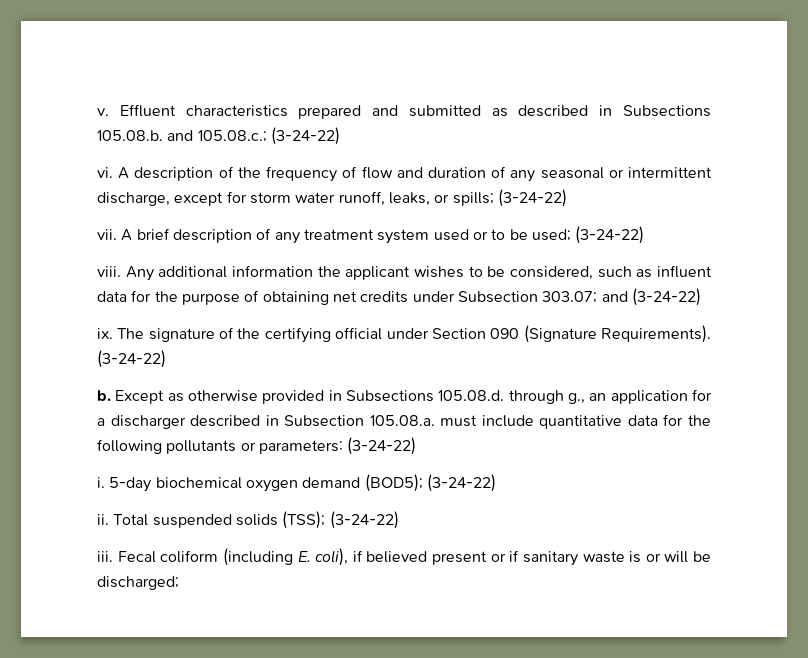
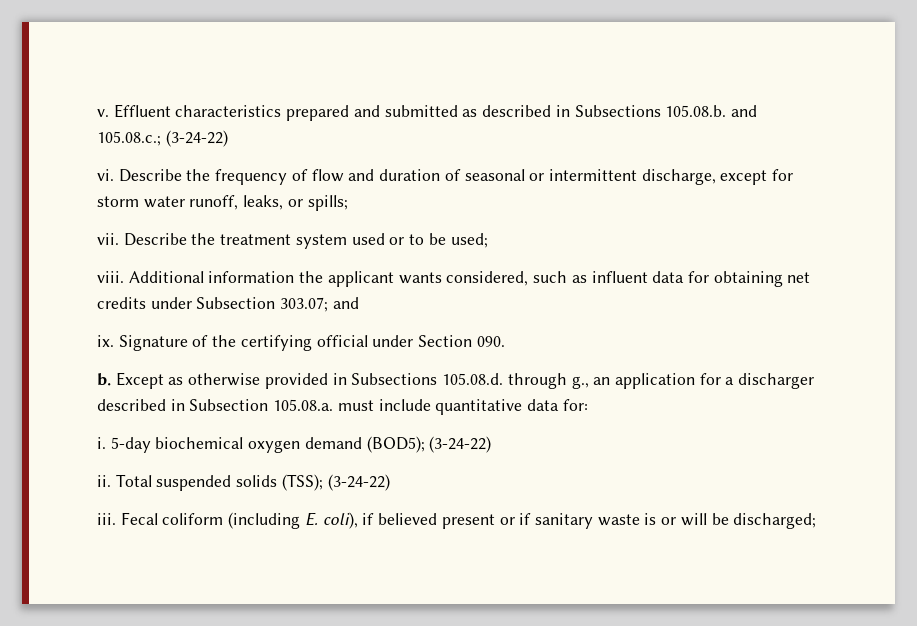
- A description of the frequency of flow and duration of any seasonal or intermittent discharge, except for storm water runoff, leaks, or spills; (3-24-22)
+ Describe the frequency of flow and duration of seasonal or intermittent discharge, except for storm water runoff, leaks, or spills;
- A brief description of any treatment system used or to be used; (3-24-22)
+ Describe the treatment system used or to be used;
- Any additional information the applicant wishes to be considered, such as influent data for the purpose of obtaining net credits under Subsection 303.07; and (3-24-22)
+ Additional information the applicant wants considered, such as influent data for obtaining net credits under Subsection 303.07; and
- The signature of the certifying official under Section 090 (Signature Requirements). (3-24-22)
+ Signature of the certifying official under Section 090.
- Except as otherwise provided in Subsections 105.08.d. through g., an application for a discharger described in Subsection 105.08.a. must include quantitative data for the following pollutants or parameters: (3-24-22)
+ Except as otherwise provided in Subsections 105.08.d. through g., an application for a discharger described in Subsection 105.08.a. must include quantitative data for:

